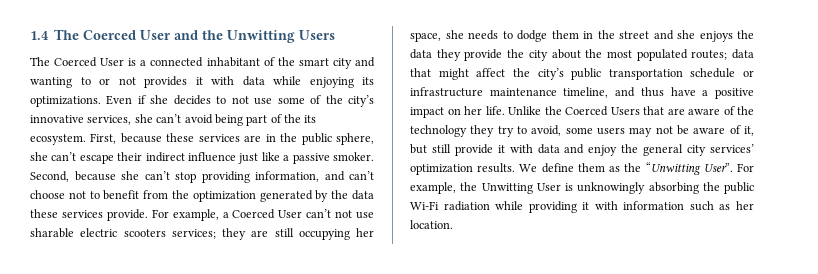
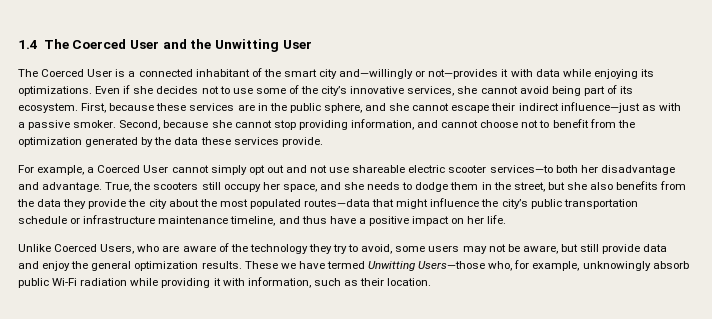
- 1.4 The Coerced User and the Unwitting Users
+ 1.4 The Coerced User and the Unwitting User
- The Coerced User is a connected inhabitant of the smart city and wanting to or not provides it with data while enjoying its optimizations.
+ The Coerced User is a connected inhabitant of the smart city and—willingly or not—provides it with data while enjoying its optimizations.
- Even if she decides to not use some of the city’s innovative services, she can’t avoid being part of the its ecosystem.
+ Even if she decides not to use some of the city’s innovative services, she cannot avoid being part of its ecosystem.
- First, because these services are in the public sphere, she can’t escape their indirect influence just like a passive smoker.
+ First, because these services are in the public sphere, and she cannot escape their indirect influence—just as with a passive smoker.
- Second, because she can’t stop providing information, and can’t choose not to benefit from the optimization generated by the data these services provide. For example, a Coerced User can’t not use sharable electric scooters services; they are still occupying her space, she needs to dodge them in the street and she enjoys the data they provide the city about the most populated routes; data that might affect the city’s public transportation schedule or infrastructure maintenance timeline, and thus have a positive impact on her life. Unlike the Coerced Users that are aware of the technology they try to avoid, some users may not be aware of it, but still provide it with data and enjoy the general city services’ optimization results. We define them as the “Unwitting User”. For example, the Unwitting User is unknowingly absorbing the public Wi-Fi radiation while providing it with information such as her location.
+ Second, because she cannot stop providing information, and cannot choose not to benefit from the optimization generated by the data these services provide.
+ For example, a Coerced User cannot simply opt out and not use shareable electric scooter services—to both her disadvantage and advantage. True, the scooters still occupy her space, and she needs to dodge them in the street, but she also benefits from the data they provide the city about the most populated routes—data that might influence the city’s public transportation schedule or infrastructure maintenance timeline, and thus have a positive impact on her life.
+ Unlike Coerced Users, who are aware of the technology they try to avoid, some users may not be aware, but still provide data and enjoy the general optimization results. These we have termed Unwitting Users—those who, for example, unknowingly absorb public Wi-Fi radiation while providing it with information, such as their location.

